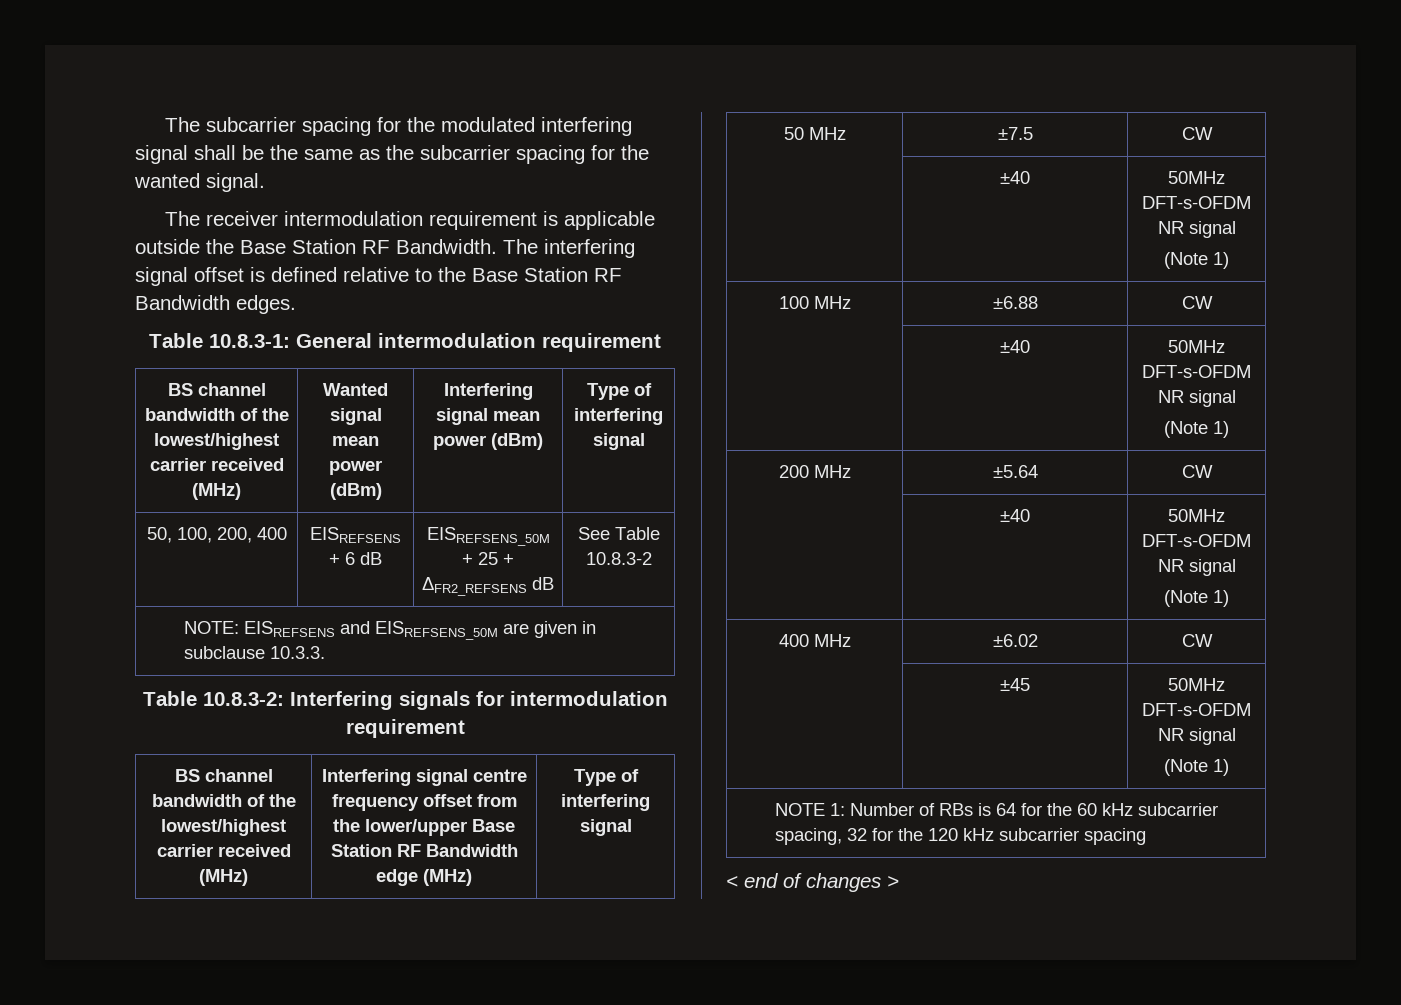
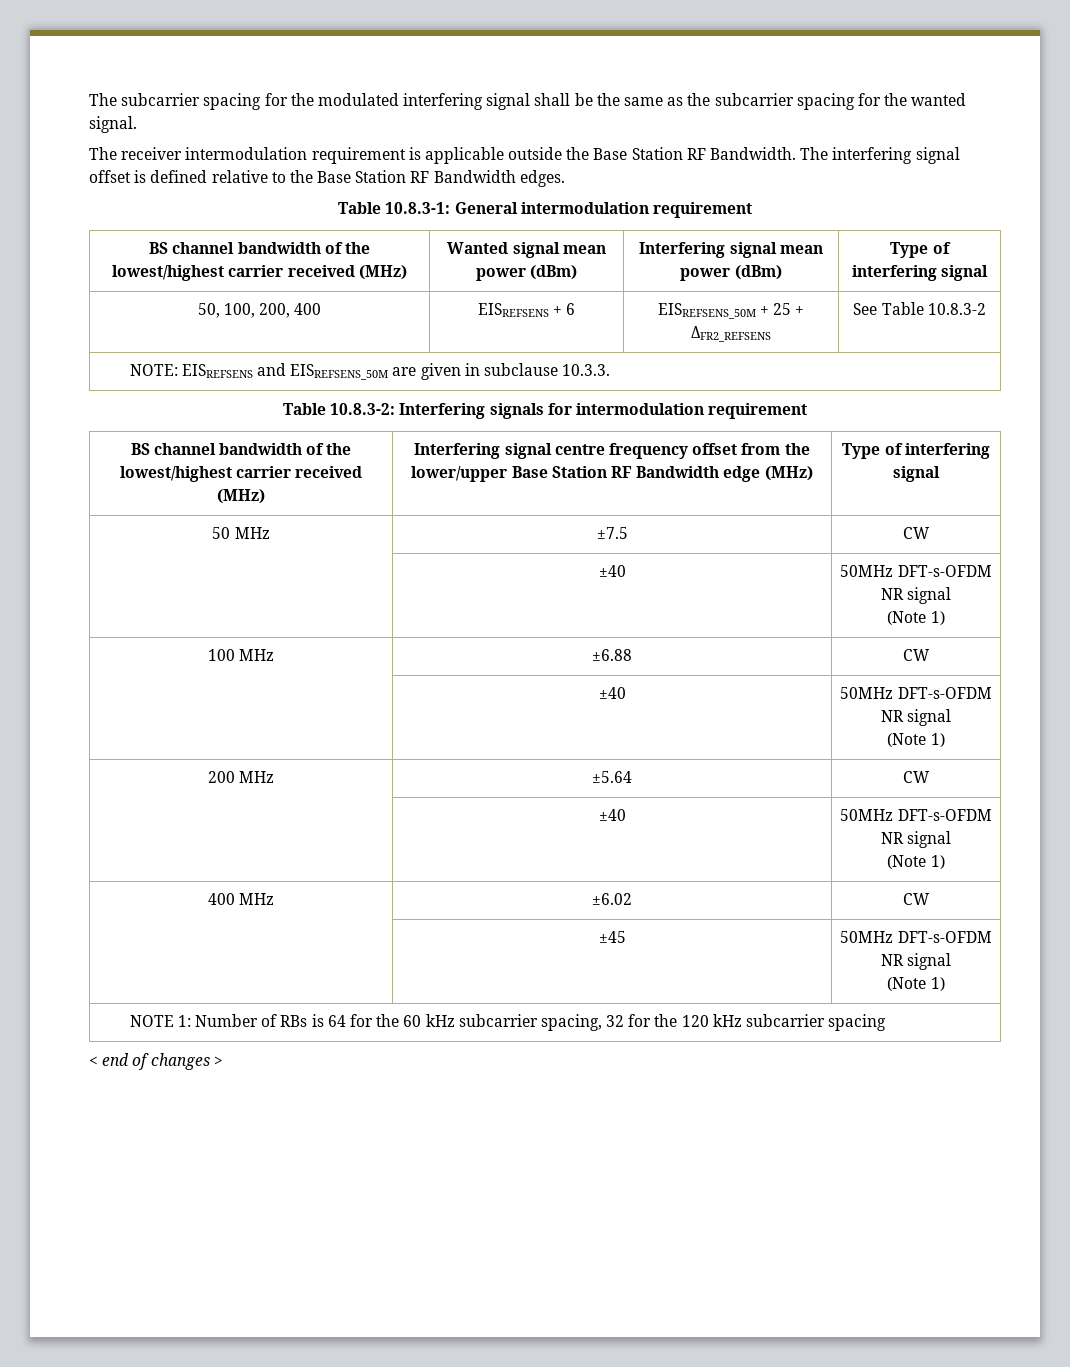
- 50, 100, 200, 400 | EISREFSENS + 6 dB | EISREFSENS_50M + 25 + ΔFR2_REFSENS dB | See Table 10.8.3-2
+ 50, 100, 200, 400 | EISREFSENS + 6 | EISREFSENS_50M + 25 + ΔFR2_REFSENS | See Table 10.8.3-2

